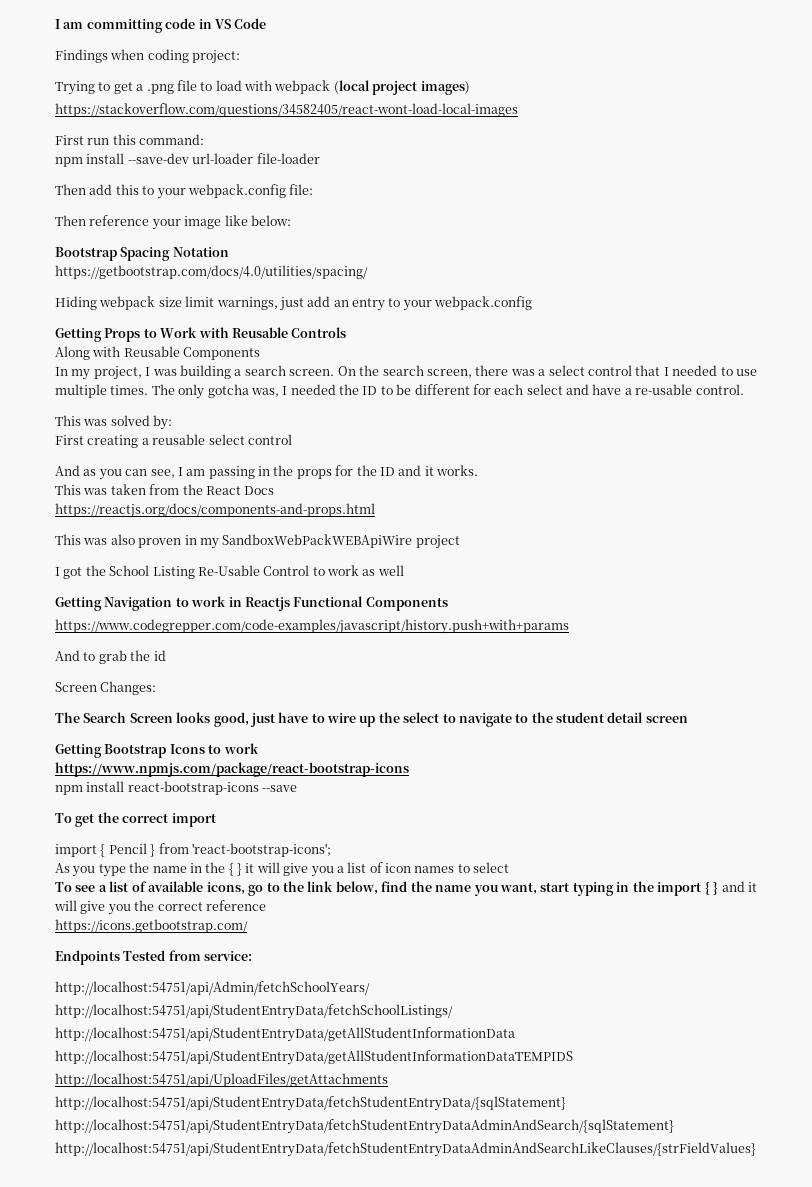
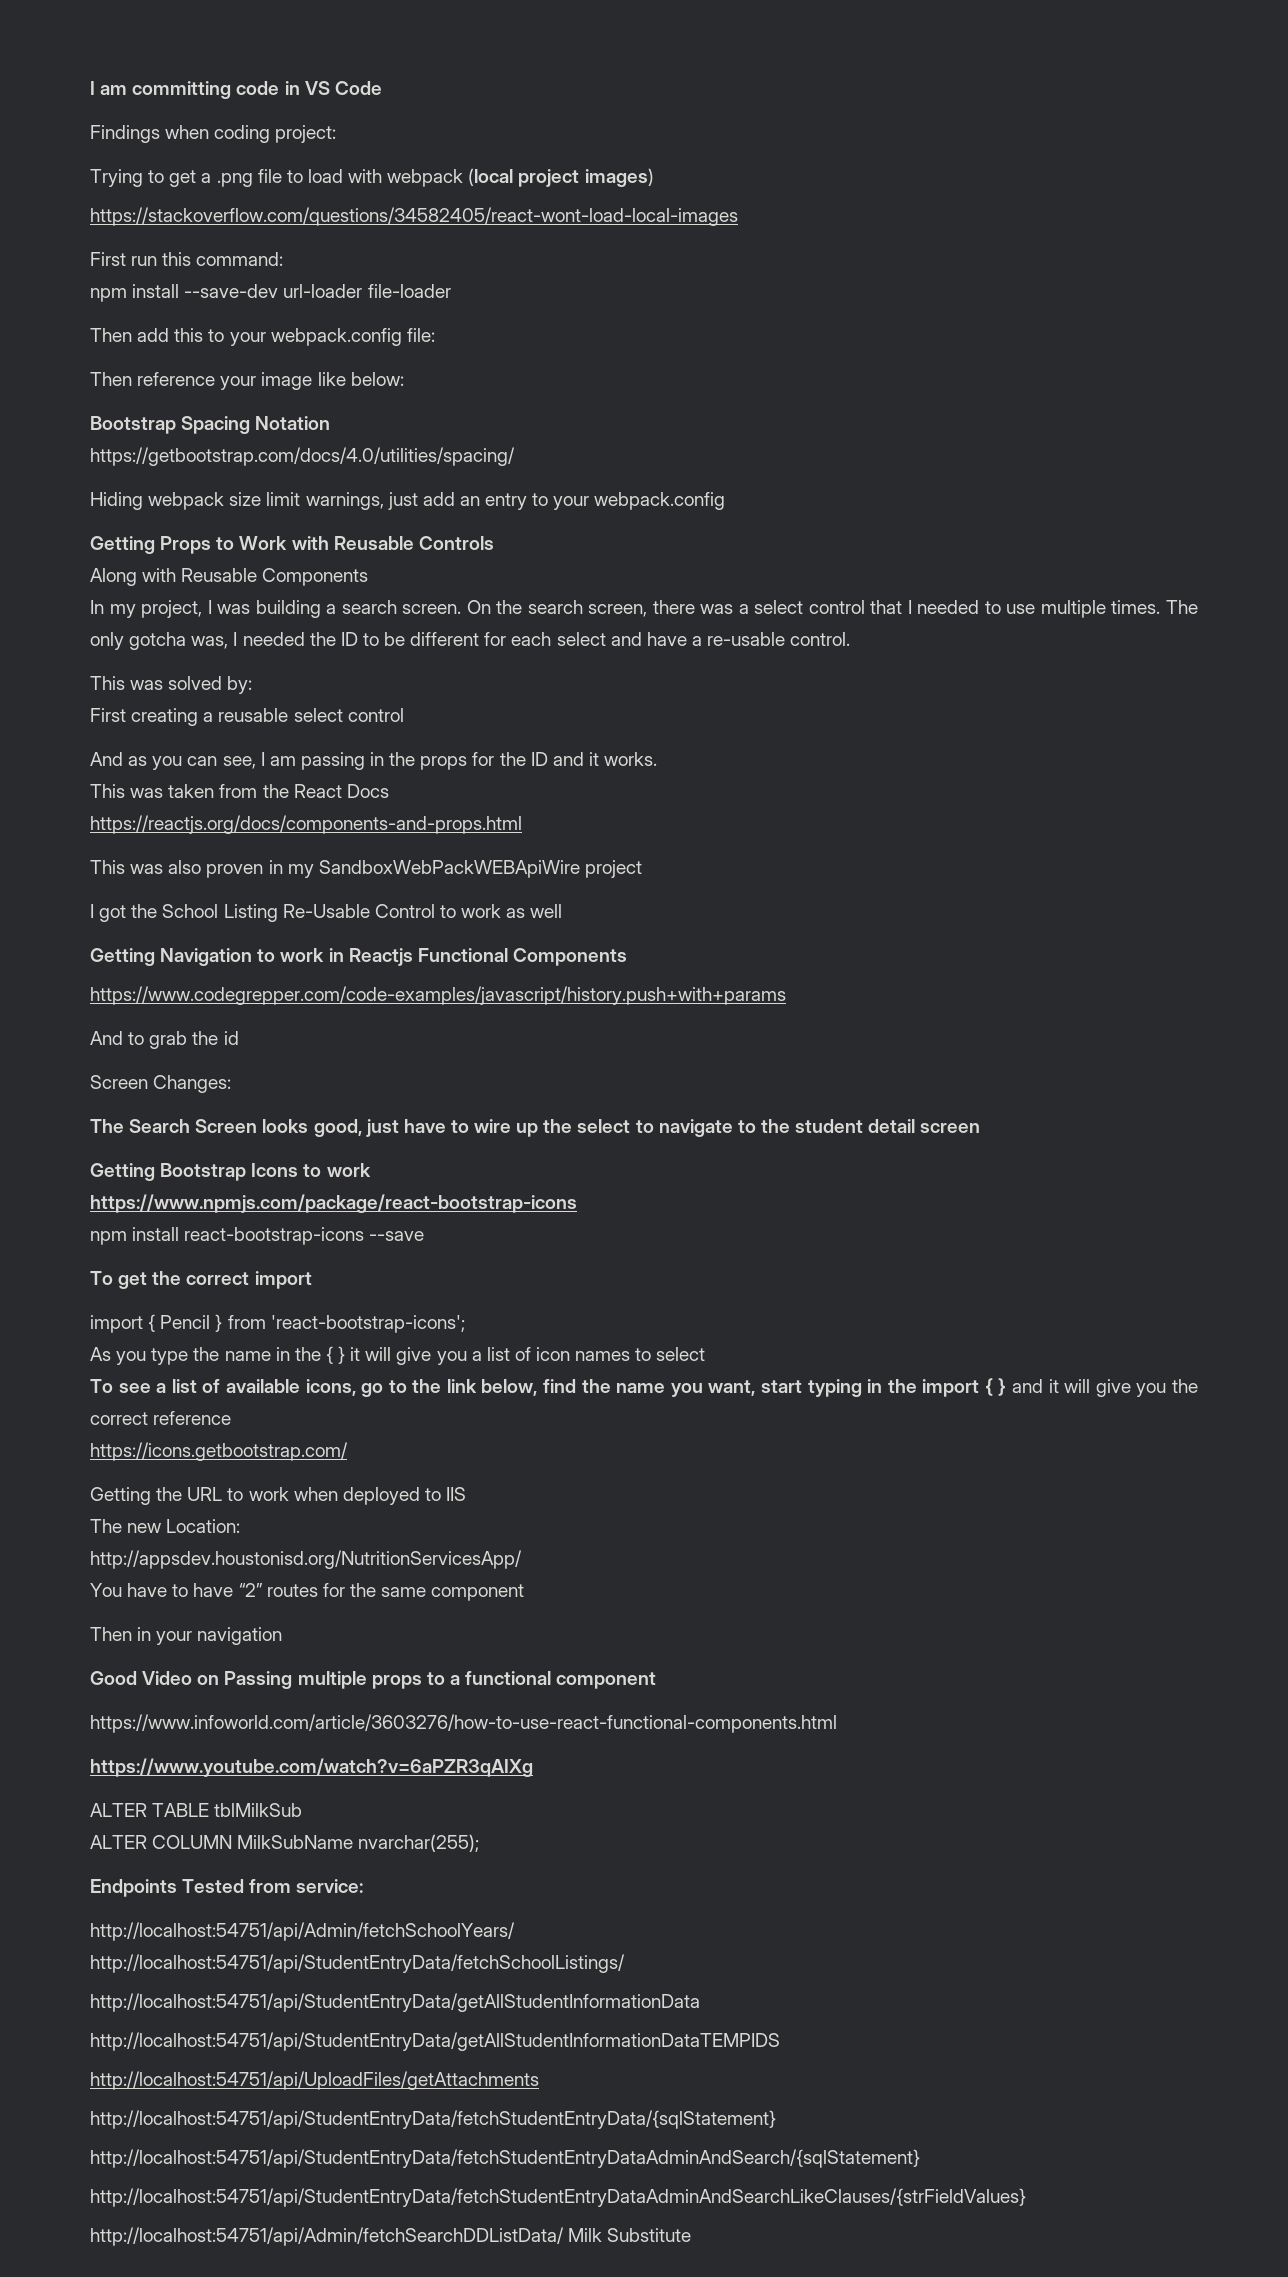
+ Getting the URL to work when deployed to IIS
+ The new Location:
+ http://appsdev.houstonisd.org/NutritionServicesApp/
+ You have to have “2” routes for the same component
+ Then in your navigation
+ Good Video on Passing multiple props to a functional component
+ https://www.infoworld.com/article/3603276/how-to-use-react-functional-components.html
+ https://www.youtube.com/watch?v=6aPZR3qAIXg
+ ALTER TABLE tblMilkSub
+ ALTER COLUMN MilkSubName nvarchar(255);
+ http://localhost:54751/api/Admin/fetchSearchDDListData/ Milk Substitute

